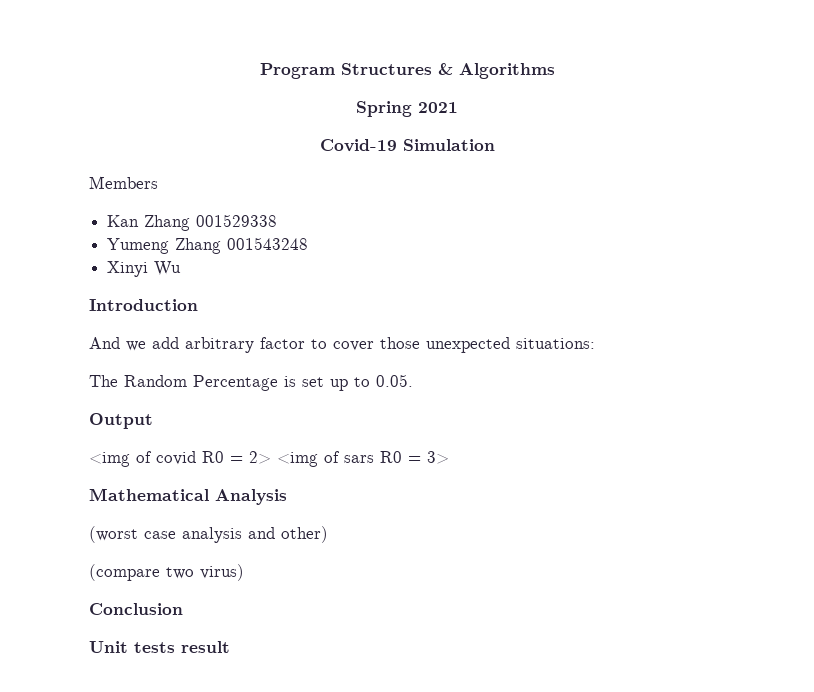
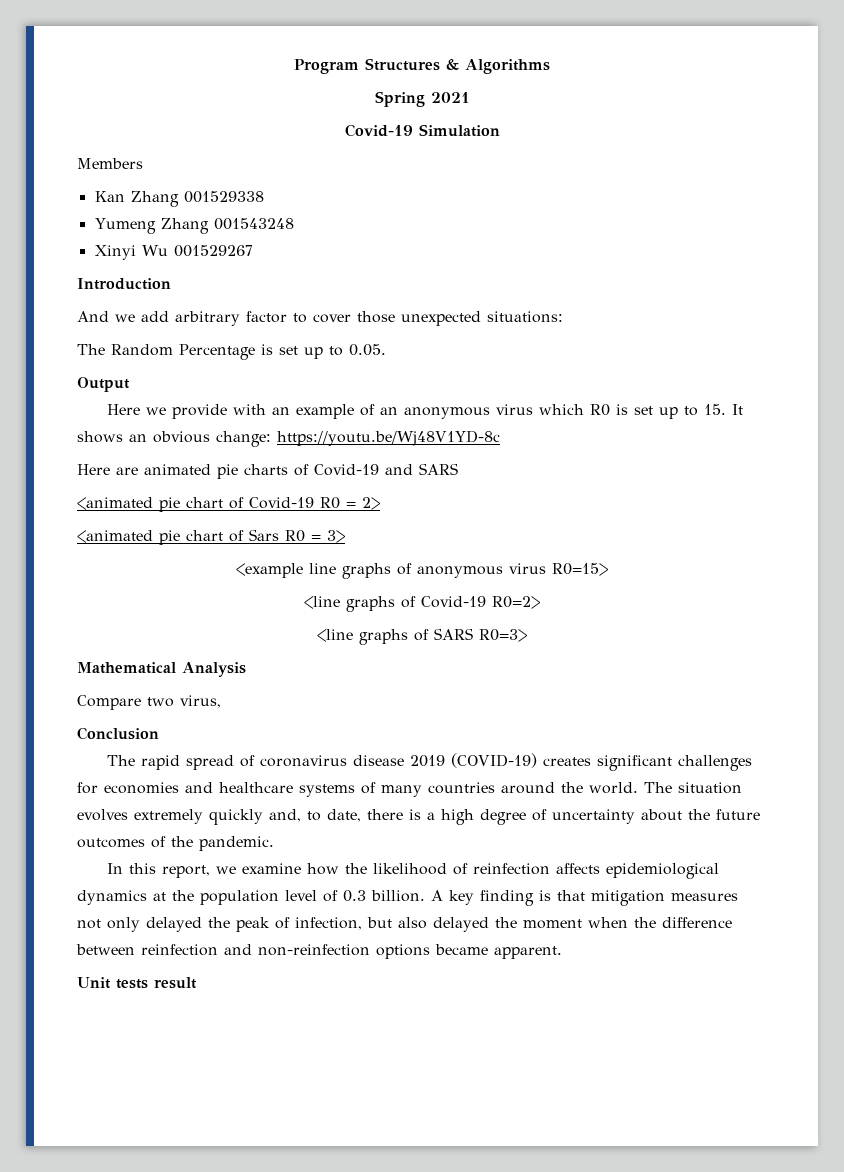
- Xinyi Wu
+ Xinyi Wu 001529267
- <img of covid R0 = 2> <img of sars R0 = 3>
+ Here we provide with an example of an anonymous virus which R0 is set up to 15. It shows an obvious change: https://youtu.be/Wj48V1YD-8c
+ Here are animated pie charts of Covid-19 and SARS
+ <animated pie chart of Covid-19 R0 = 2>
+ <animated pie chart of Sars R0 = 3>
+ <example line graphs of anonymous virus R0=15>
+ <line graphs of Covid-19 R0=2>
+ <line graphs of SARS R0=3>
  Mathematical Analysis
- (worst case analysis and other)
- (compare two virus)
+ Compare two virus,
  Conclusion
+ The rapid spread of coronavirus disease 2019 (COVID-19) creates significant challenges for economies and healthcare systems of many countries around the world. The situation evolves extremely quickly and, to date, there is a high degree of uncertainty about the future outcomes of the pandemic.
+ In this report, we examine how the likelihood of reinfection affects epidemiological dynamics at the population level of 0.3 billion. A key finding is that mitigation measures not only delayed the peak of infection, but also delayed the moment when the difference between reinfection and non-reinfection options became apparent.

